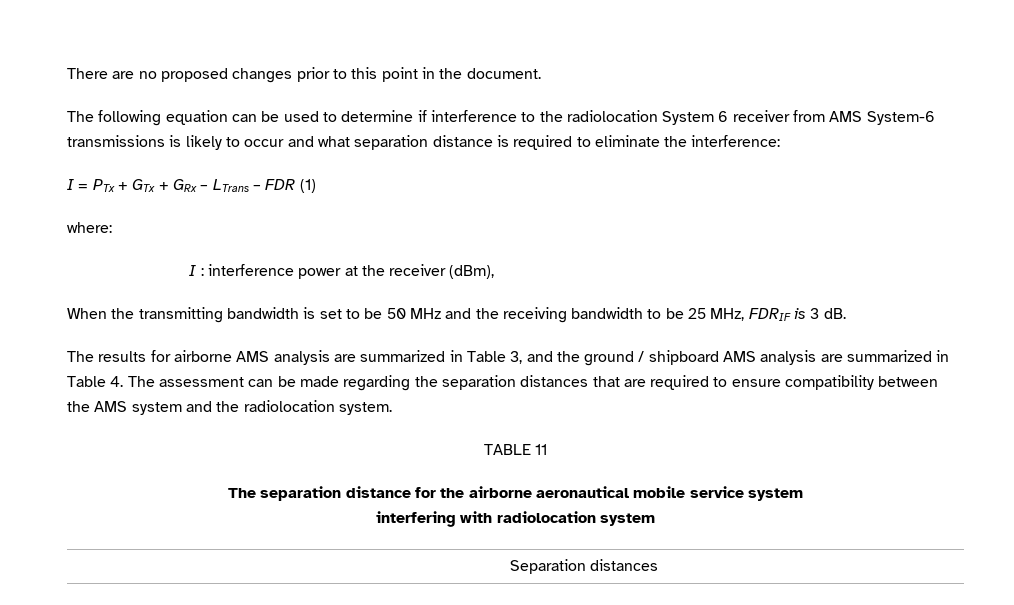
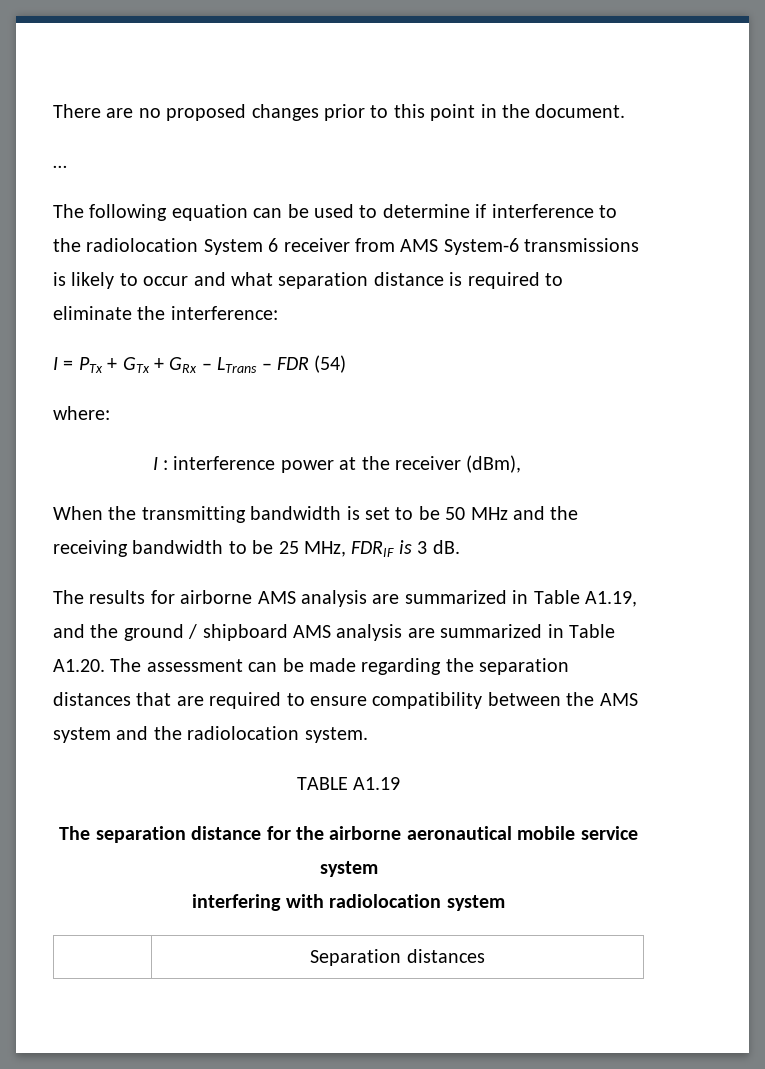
+ …
- I = PTx + GTx + GRx – LTrans – FDR (1)
+ I = PTx + GTx + GRx – LTrans – FDR (54)
- The results for airborne AMS analysis are summarized in Table 3, and the ground / shipboard AMS analysis are summarized in Table 4. The assessment can be made regarding the separation distances that are required to ensure compatibility between the AMS system and the radiolocation system.
+ The results for airborne AMS analysis are summarized in Table A1.19, and the ground / shipboard AMS analysis are summarized in Table A1.20. The assessment can be made regarding the separation distances that are required to ensure compatibility between the AMS system and the radiolocation system.
- TABLE 11
+ TABLE A1.19

